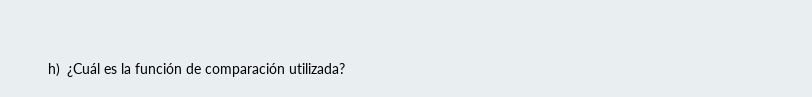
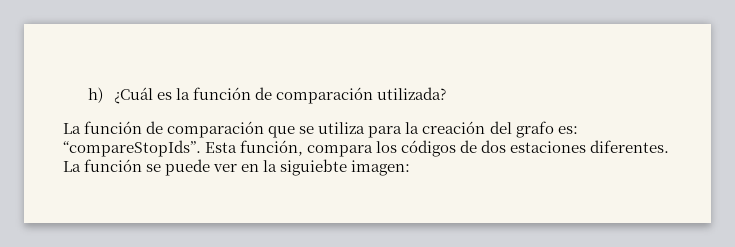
+ La función de comparación que se utiliza para la creación del grafo es: “compareStopIds”. Esta función, compara los códigos de dos estaciones diferentes. La función se puede ver en la siguiebte imagen:

